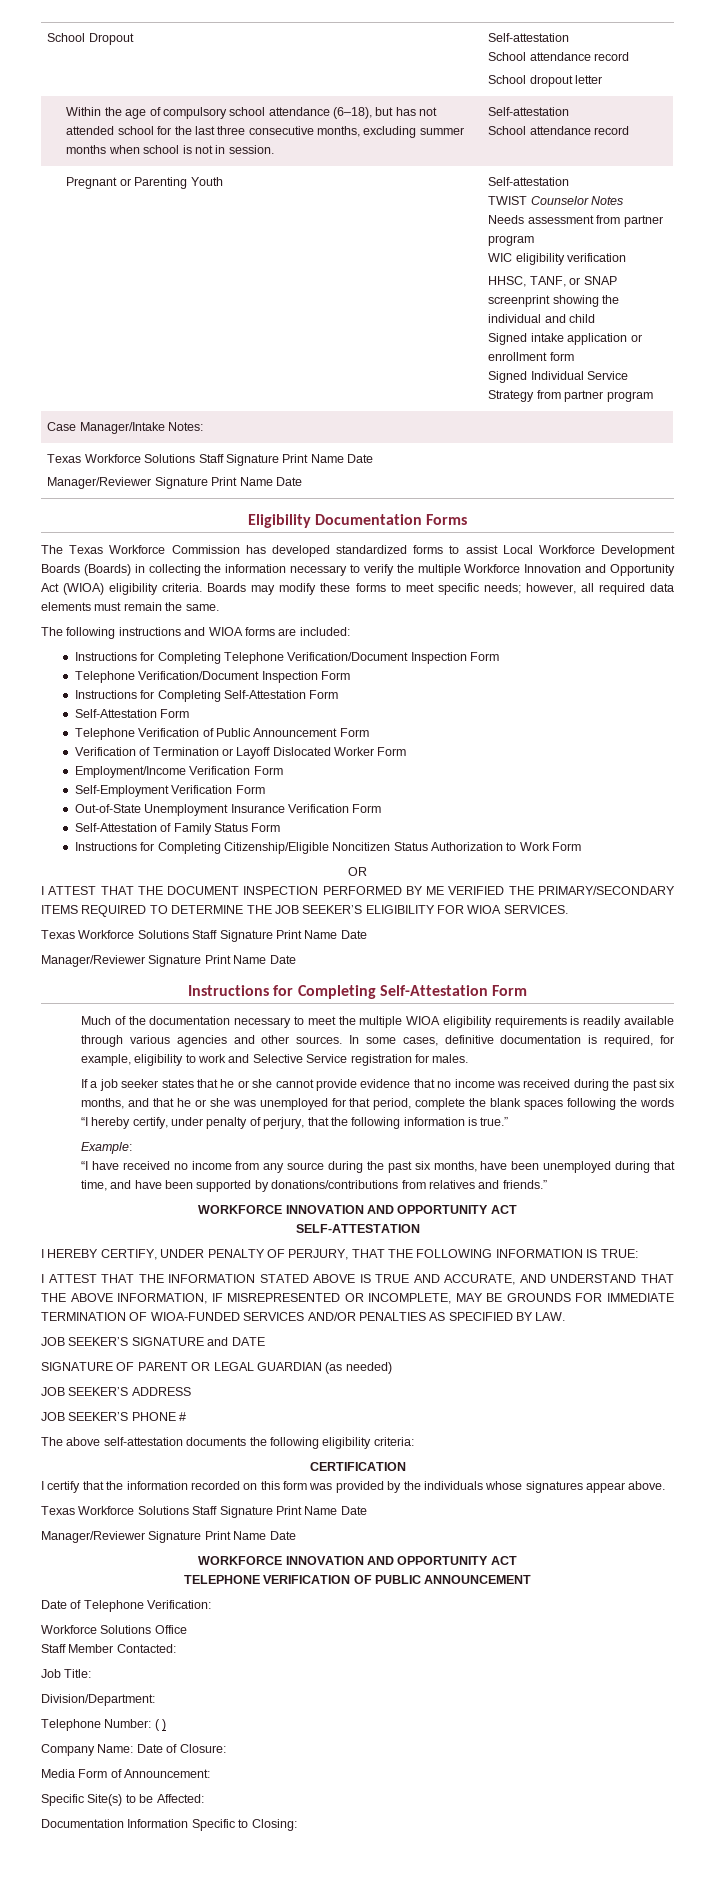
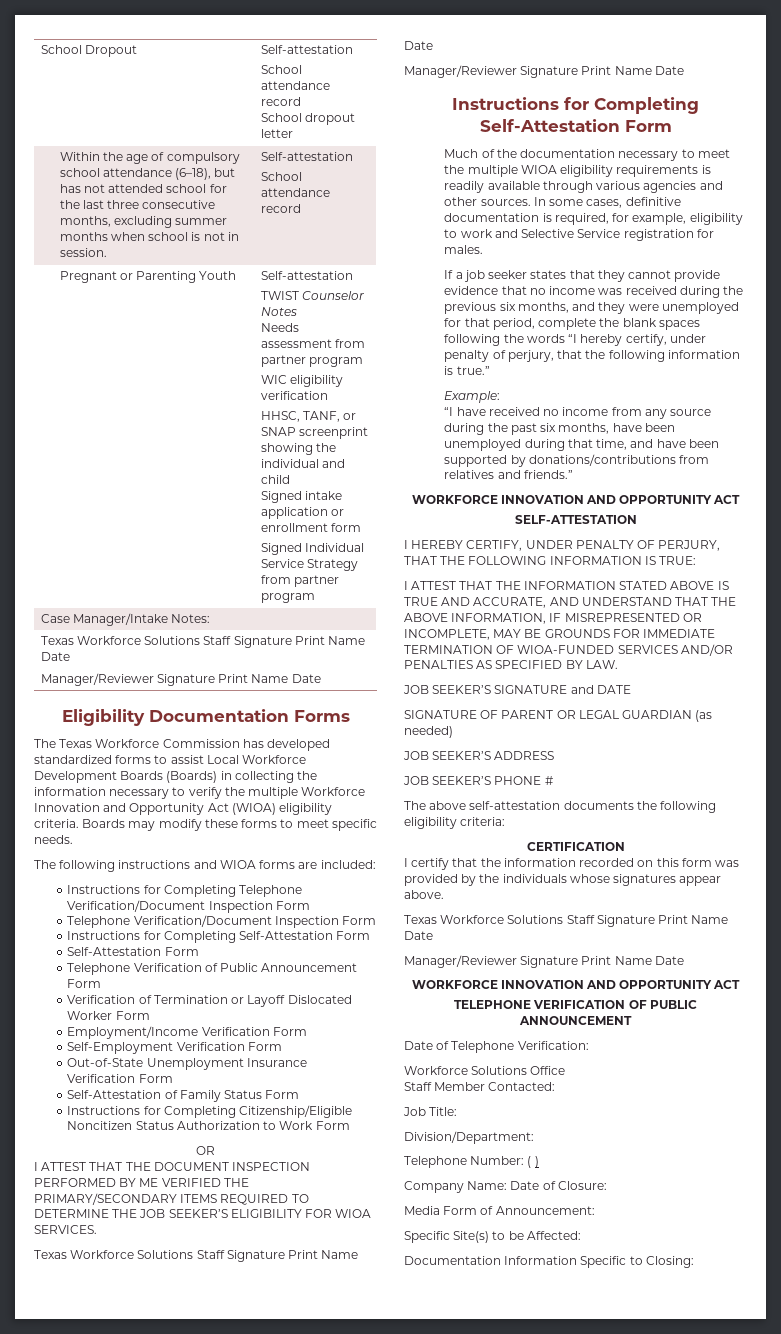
- Boards may modify these forms to meet specific needs; however, all required data elements must remain the same.
+ Boards may modify these forms to meet specific needs.
- If a job seeker states that he or she cannot provide evidence that no income was received during the past six months, and that he or she was unemployed for that period, complete the blank spaces following the words “I hereby certify, under penalty of perjury, that the following information is true.”
+ If a job seeker states that they cannot provide evidence that no income was received during the previous six months, and they were unemployed for that period, complete the blank spaces following the words “I hereby certify, under penalty of perjury, that the following information is true.”

